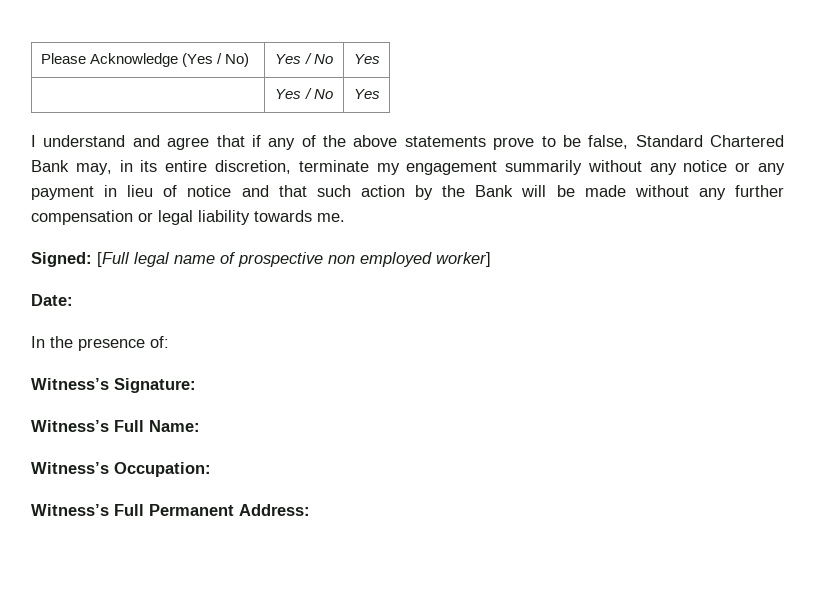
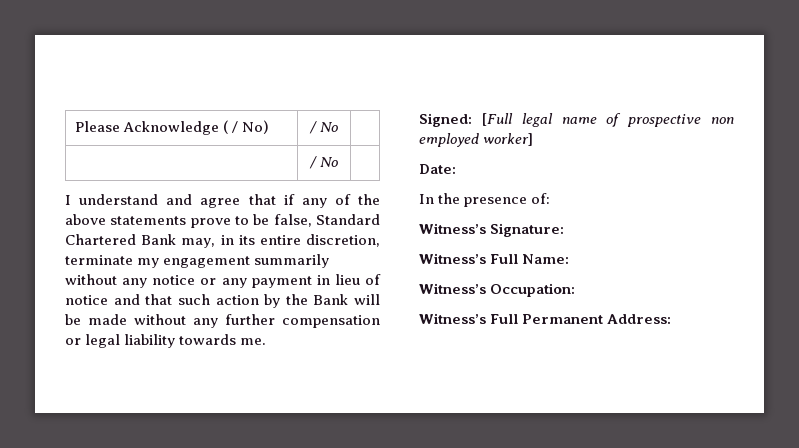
- Please Acknowledge (Yes / No) | Yes / No | Yes
- | Yes / No | Yes
+ Please Acknowledge ( / No) | / No |
+ | / No |

